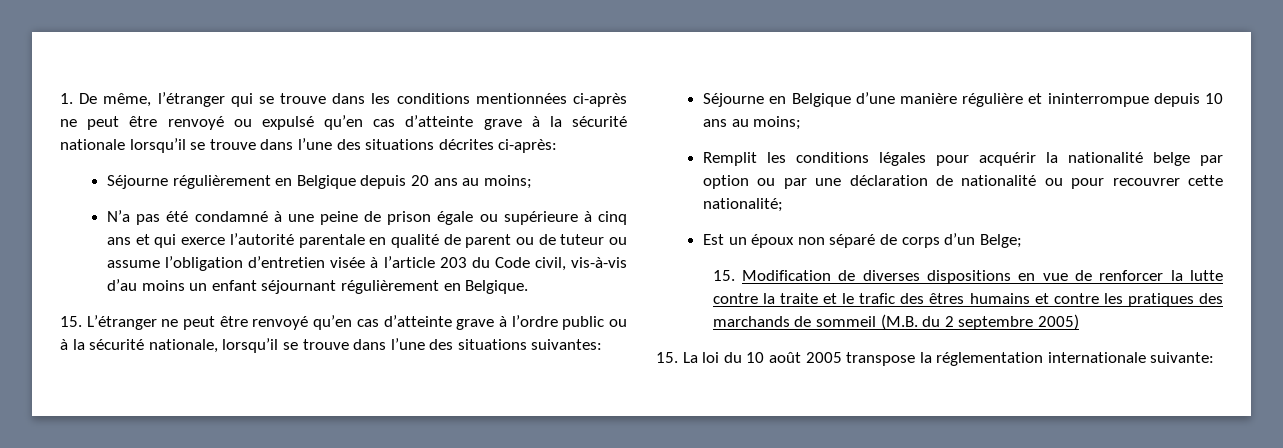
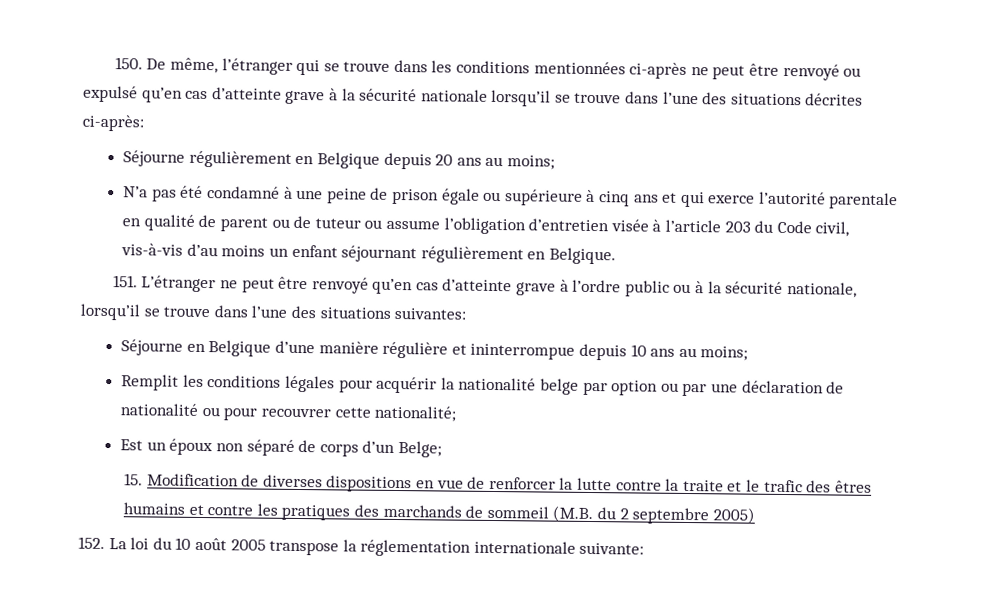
- 1. De même, l’étranger qui se trouve dans les conditions mentionnées ci-après ne peut être renvoyé ou expulsé qu’en cas d’atteinte grave à la sécurité nationale lorsqu’il se trouve dans l’une des situations décrites ci-après:
+ 150. De même, l’étranger qui se trouve dans les conditions mentionnées ci-après ne peut être renvoyé ou expulsé qu’en cas d’atteinte grave à la sécurité nationale lorsqu’il se trouve dans l’une des situations décrites ci-après:
- 15. L’étranger ne peut être renvoyé qu’en cas d’atteinte grave à l’ordre public ou à la sécurité nationale, lorsqu’il se trouve dans l’une des situations suivantes:
+ 151. L’étranger ne peut être renvoyé qu’en cas d’atteinte grave à l’ordre public ou à la sécurité nationale, lorsqu’il se trouve dans l’une des situations suivantes:
- 15. La loi du 10 août 2005 transpose la réglementation internationale suivante:
+ 152. La loi du 10 août 2005 transpose la réglementation internationale suivante:

